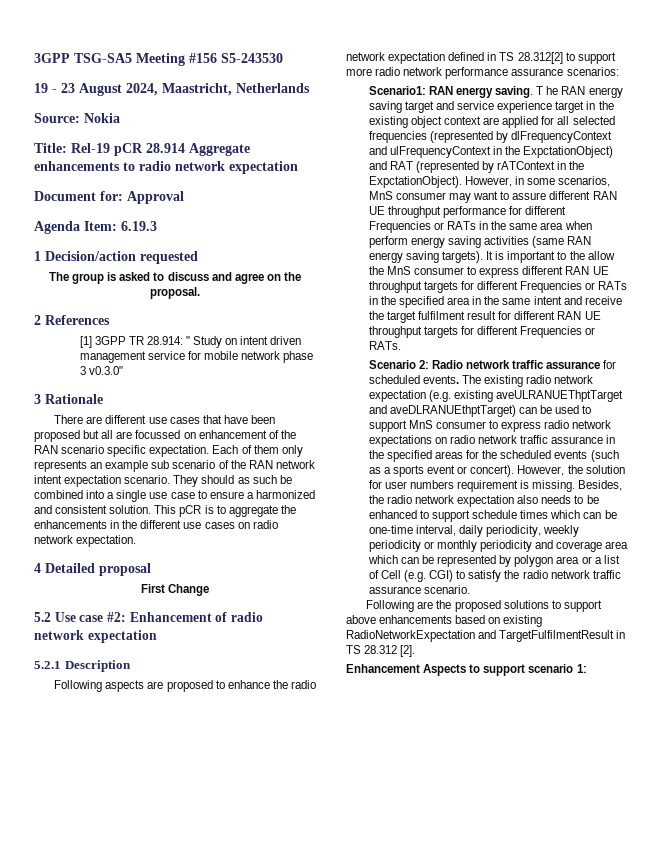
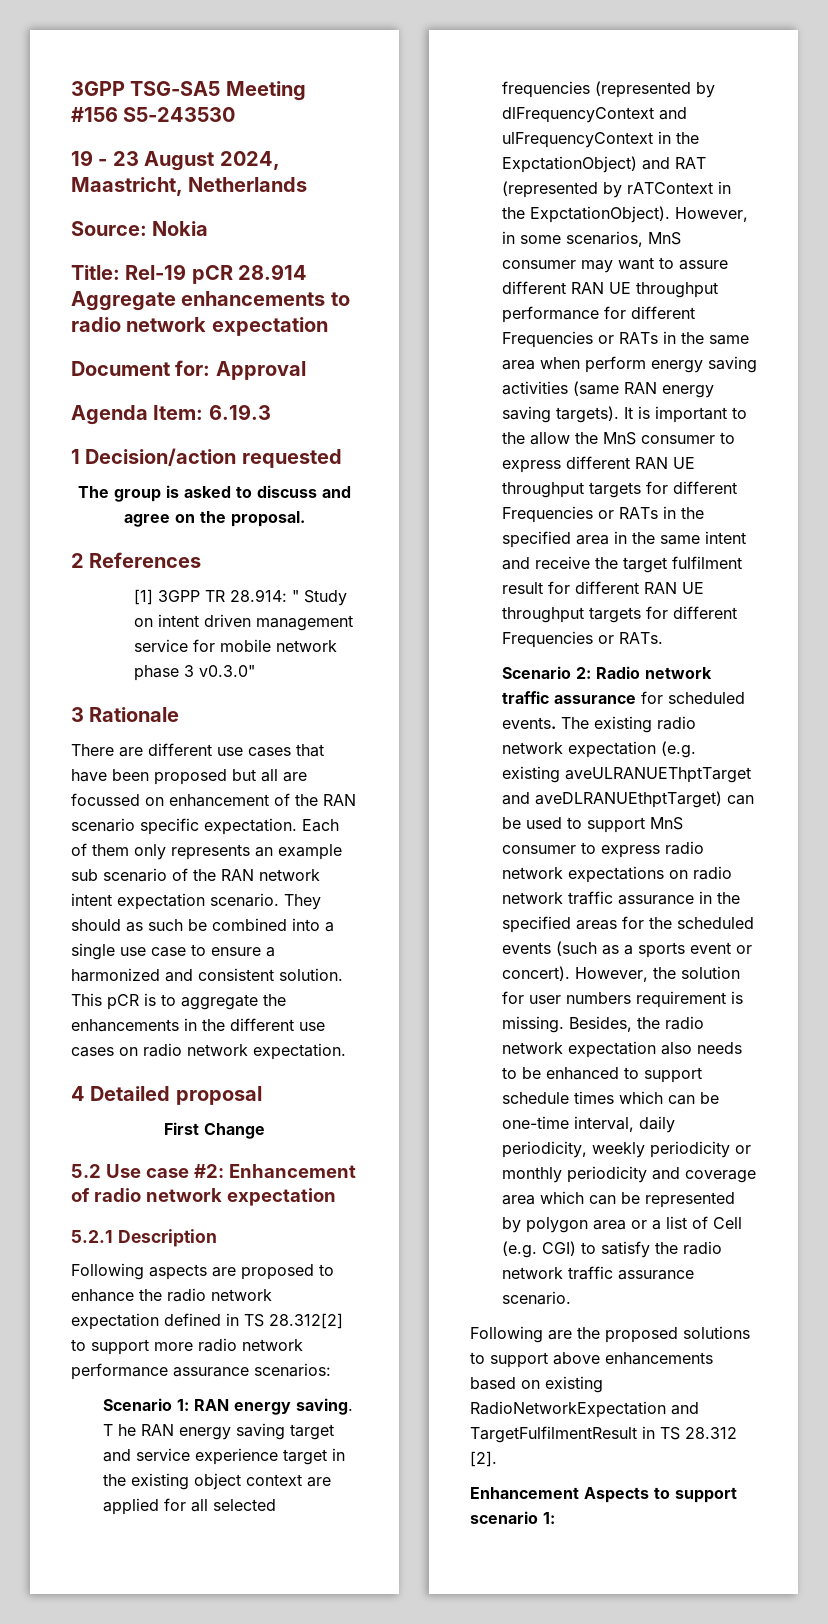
- Scenario1: RAN energy saving.
+ Scenario 1: RAN energy saving.

